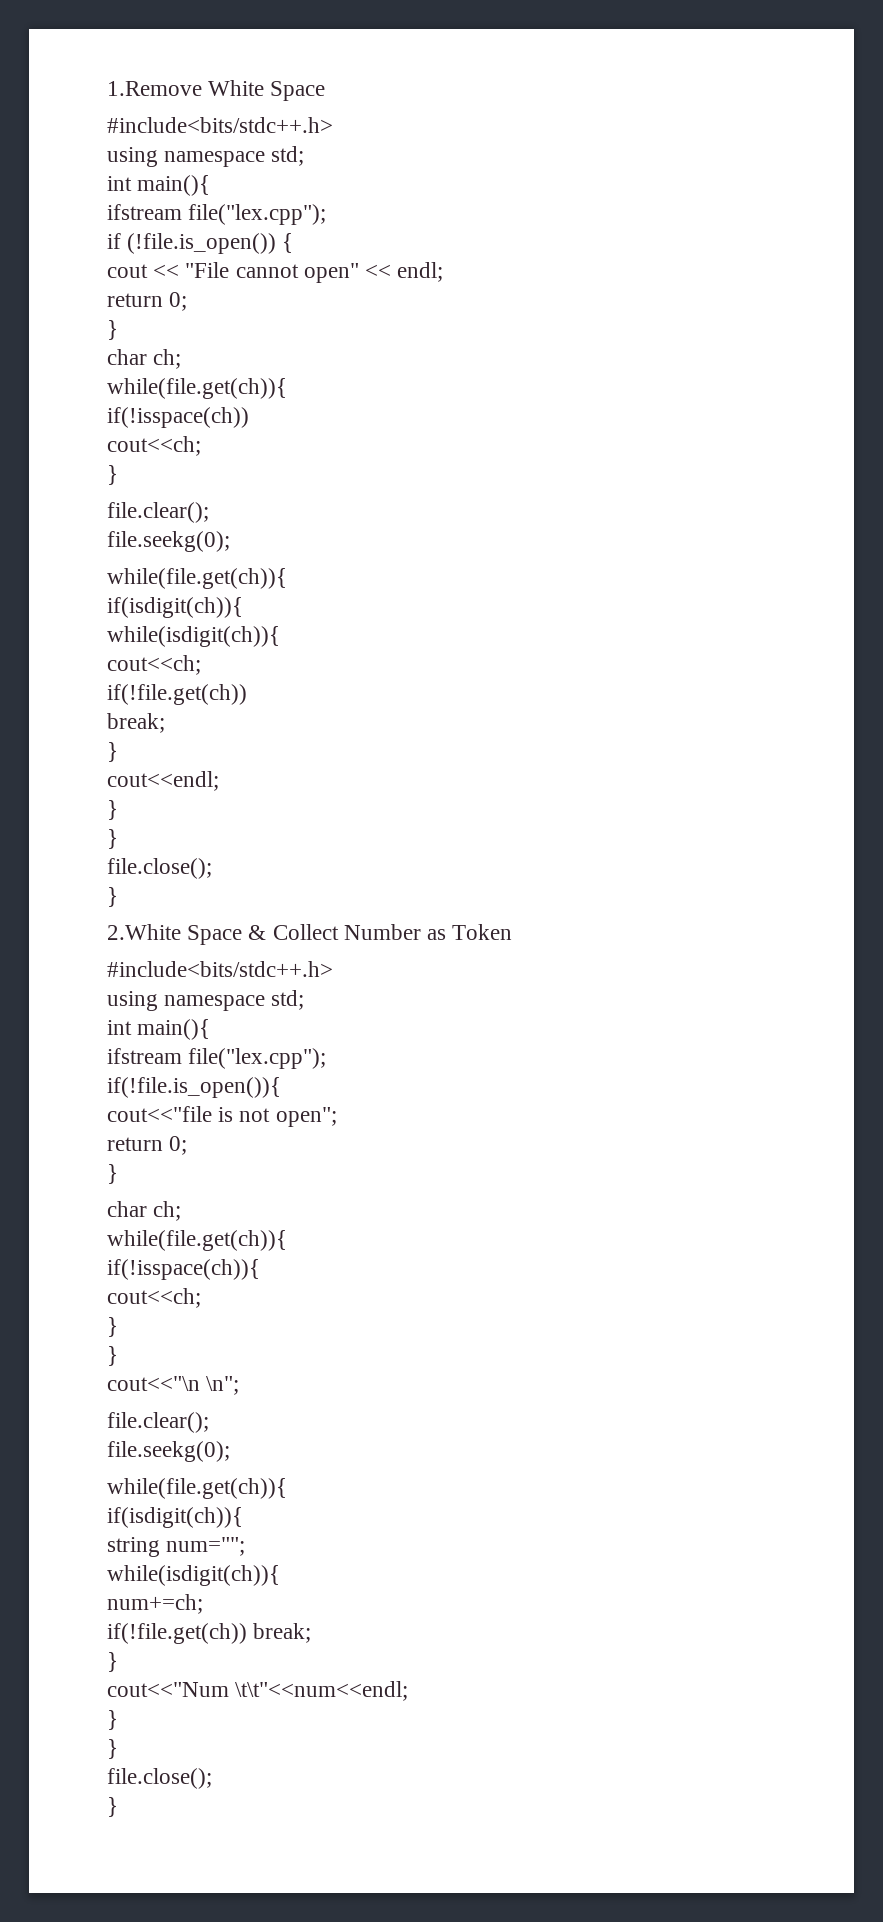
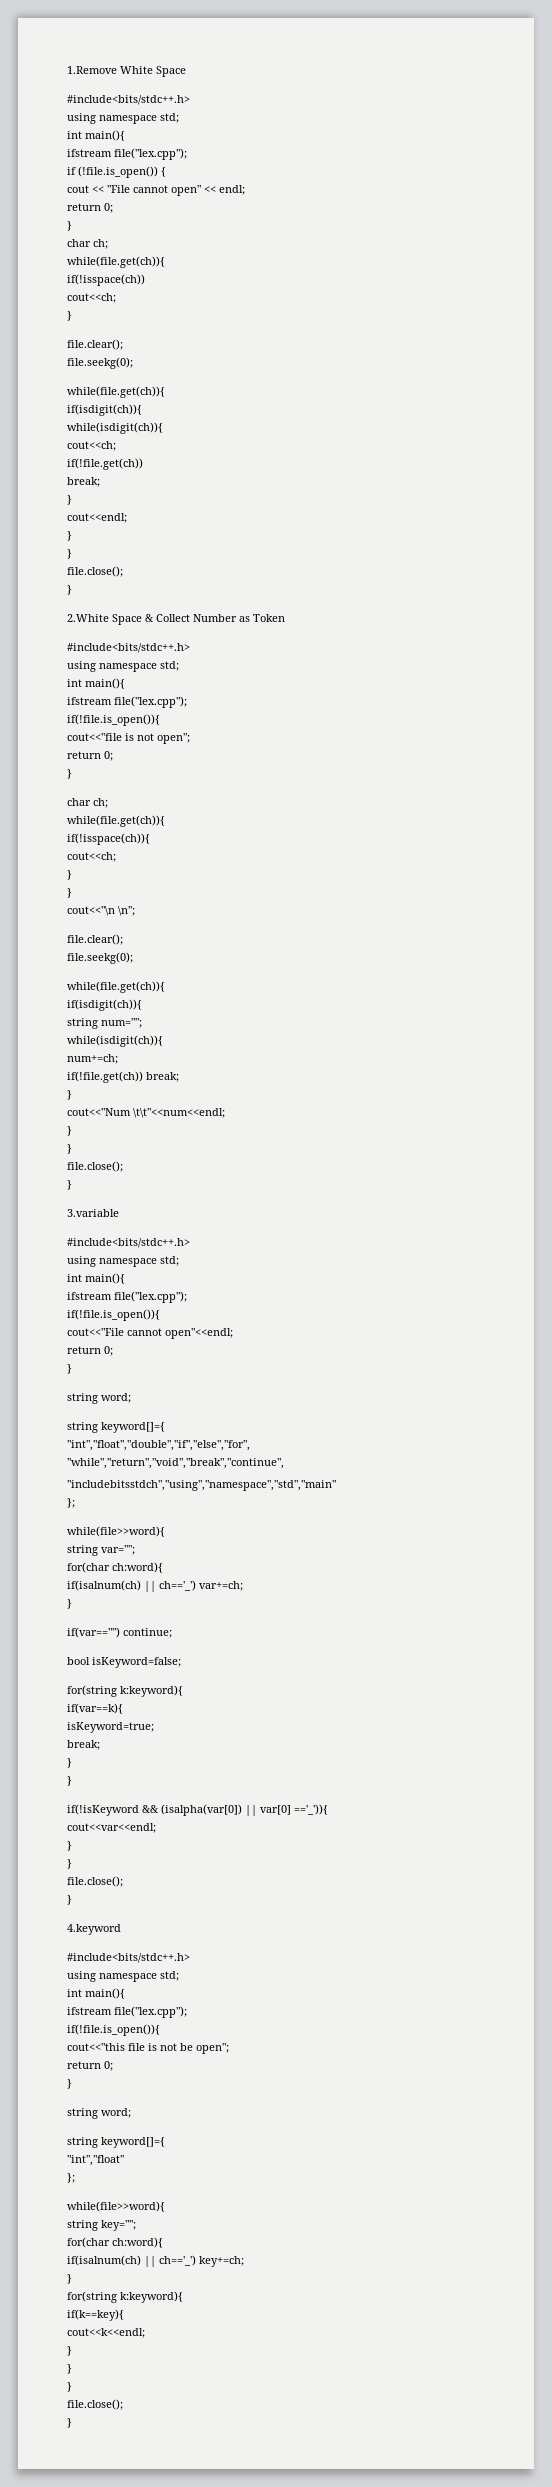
+ 3.variable
+ #include<bits/stdc++.h>
+ using namespace std;
+ int main(){
+ ifstream file("lex.cpp");
+ if(!file.is_open()){
+ cout<<"File cannot open"<<endl;
+ return 0;
+ }
+ string word;
+ string keyword[]={
+ "int","float","double","if","else","for",
+ "while","return","void","break","continue",
+ "includebitsstdch","using","namespace","std","main"
+ };
+ while(file>>word){
+ string var="";
+ for(char ch:word){
+ if(isalnum(ch) || ch=='_') var+=ch;
+ }
+ if(var=="") continue;
+ bool isKeyword=false;
+ for(string k:keyword){
+ if(var==k){
+ isKeyword=true;
+ break;
+ }
+ }
+ if(!isKeyword && (isalpha(var[0]) || var[0] =='_')){
+ cout<<var<<endl;
+ }
+ }
+ file.close();
+ }
+ 4.keyword
+ #include<bits/stdc++.h>
+ using namespace std;
+ int main(){
+ ifstream file("lex.cpp");
+ if(!file.is_open()){
+ cout<<"this file is not be open";
+ return 0;
+ }
+ string word;
+ string keyword[]={
+ "int","float"
+ };
+ while(file>>word){
+ string key="";
+ for(char ch:word){
+ if(isalnum(ch) || ch=='_') key+=ch;
+ }
+ for(string k:keyword){
+ if(k==key){
+ cout<<k<<endl;
+ }
+ }
+ }
+ file.close();
+ }

